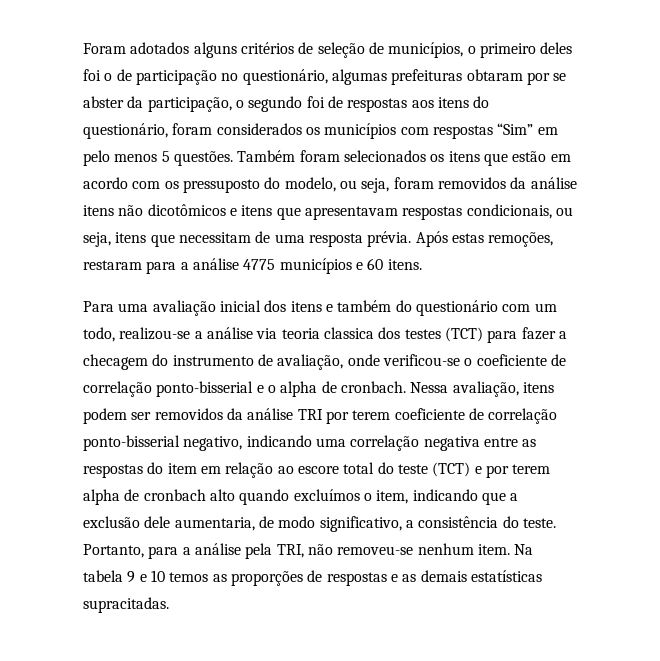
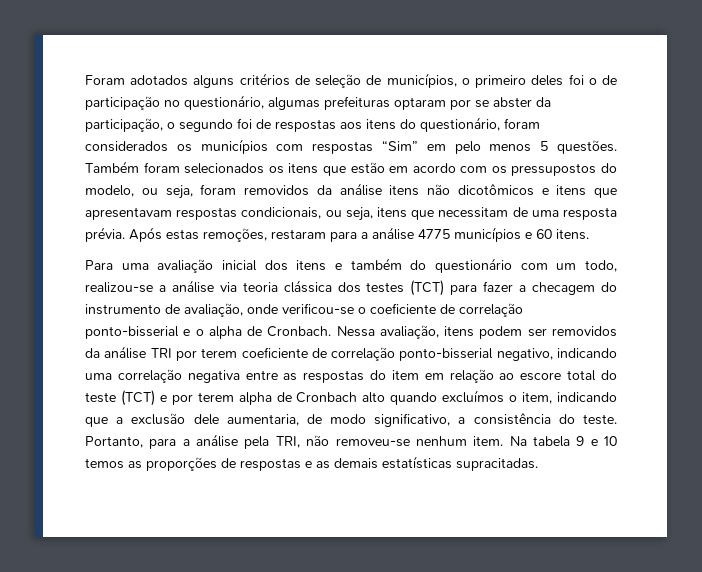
- Foram adotados alguns critérios de seleção de municípios, o primeiro deles foi o de participação no questionário, algumas prefeituras obtaram por se abster da participação, o segundo foi de respostas aos itens do questionário, foram considerados os municípios com respostas “Sim” em pelo menos 5 questões.
+ Foram adotados alguns critérios de seleção de municípios, o primeiro deles foi o de participação no questionário, algumas prefeituras optaram por se abster da participação, o segundo foi de respostas aos itens do questionário, foram considerados os municípios com respostas “Sim” em pelo menos 5 questões.
- Também foram selecionados os itens que estão em acordo com os pressuposto do modelo, ou seja, foram removidos da análise itens não dicotômicos e itens que apresentavam respostas condicionais, ou seja, itens que necessitam de uma resposta prévia.
+ Também foram selecionados os itens que estão em acordo com os pressupostos do modelo, ou seja, foram removidos da análise itens não dicotômicos e itens que apresentavam respostas condicionais, ou seja, itens que necessitam de uma resposta prévia.
- Para uma avaliação inicial dos itens e também do questionário com um todo, realizou-se a análise via teoria classica dos testes (TCT) para fazer a checagem do instrumento de avaliação, onde verificou-se o coeficiente de correlação ponto-bisserial e o alpha de cronbach.
+ Para uma avaliação inicial dos itens e também do questionário com um todo, realizou-se a análise via teoria clássica dos testes (TCT) para fazer a checagem do instrumento de avaliação, onde verificou-se o coeficiente de correlação ponto-bisserial e o alpha de Cronbach.
- Nessa avaliação, itens podem ser removidos da análise TRI por terem coeficiente de correlação ponto-bisserial negativo, indicando uma correlação negativa entre as respostas do item em relação ao escore total do teste (TCT) e por terem alpha de cronbach alto quando excluímos o item, indicando que a exclusão dele aumentaria, de modo significativo, a consistência do teste.
+ Nessa avaliação, itens podem ser removidos da análise TRI por terem coeficiente de correlação ponto-bisserial negativo, indicando uma correlação negativa entre as respostas do item em relação ao escore total do teste (TCT) e por terem alpha de Cronbach alto quando excluímos o item, indicando que a exclusão dele aumentaria, de modo significativo, a consistência do teste.

